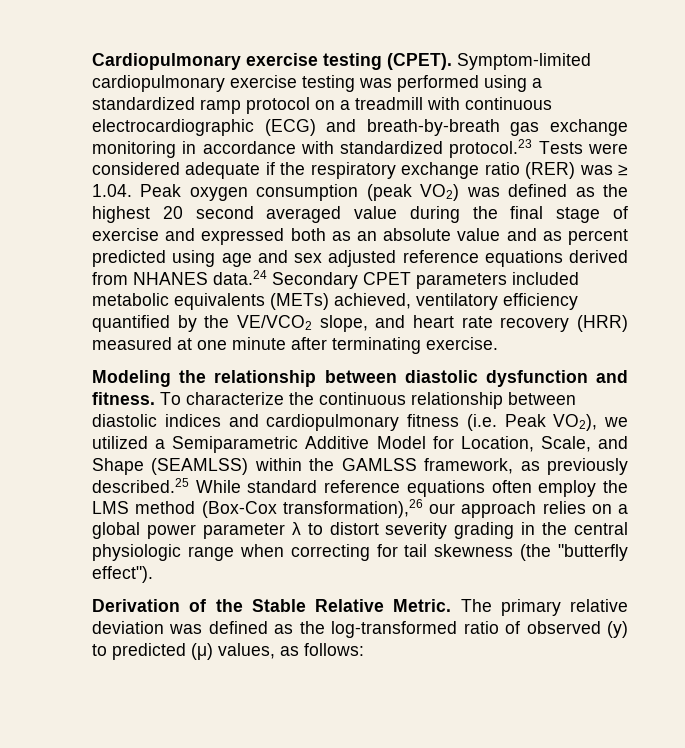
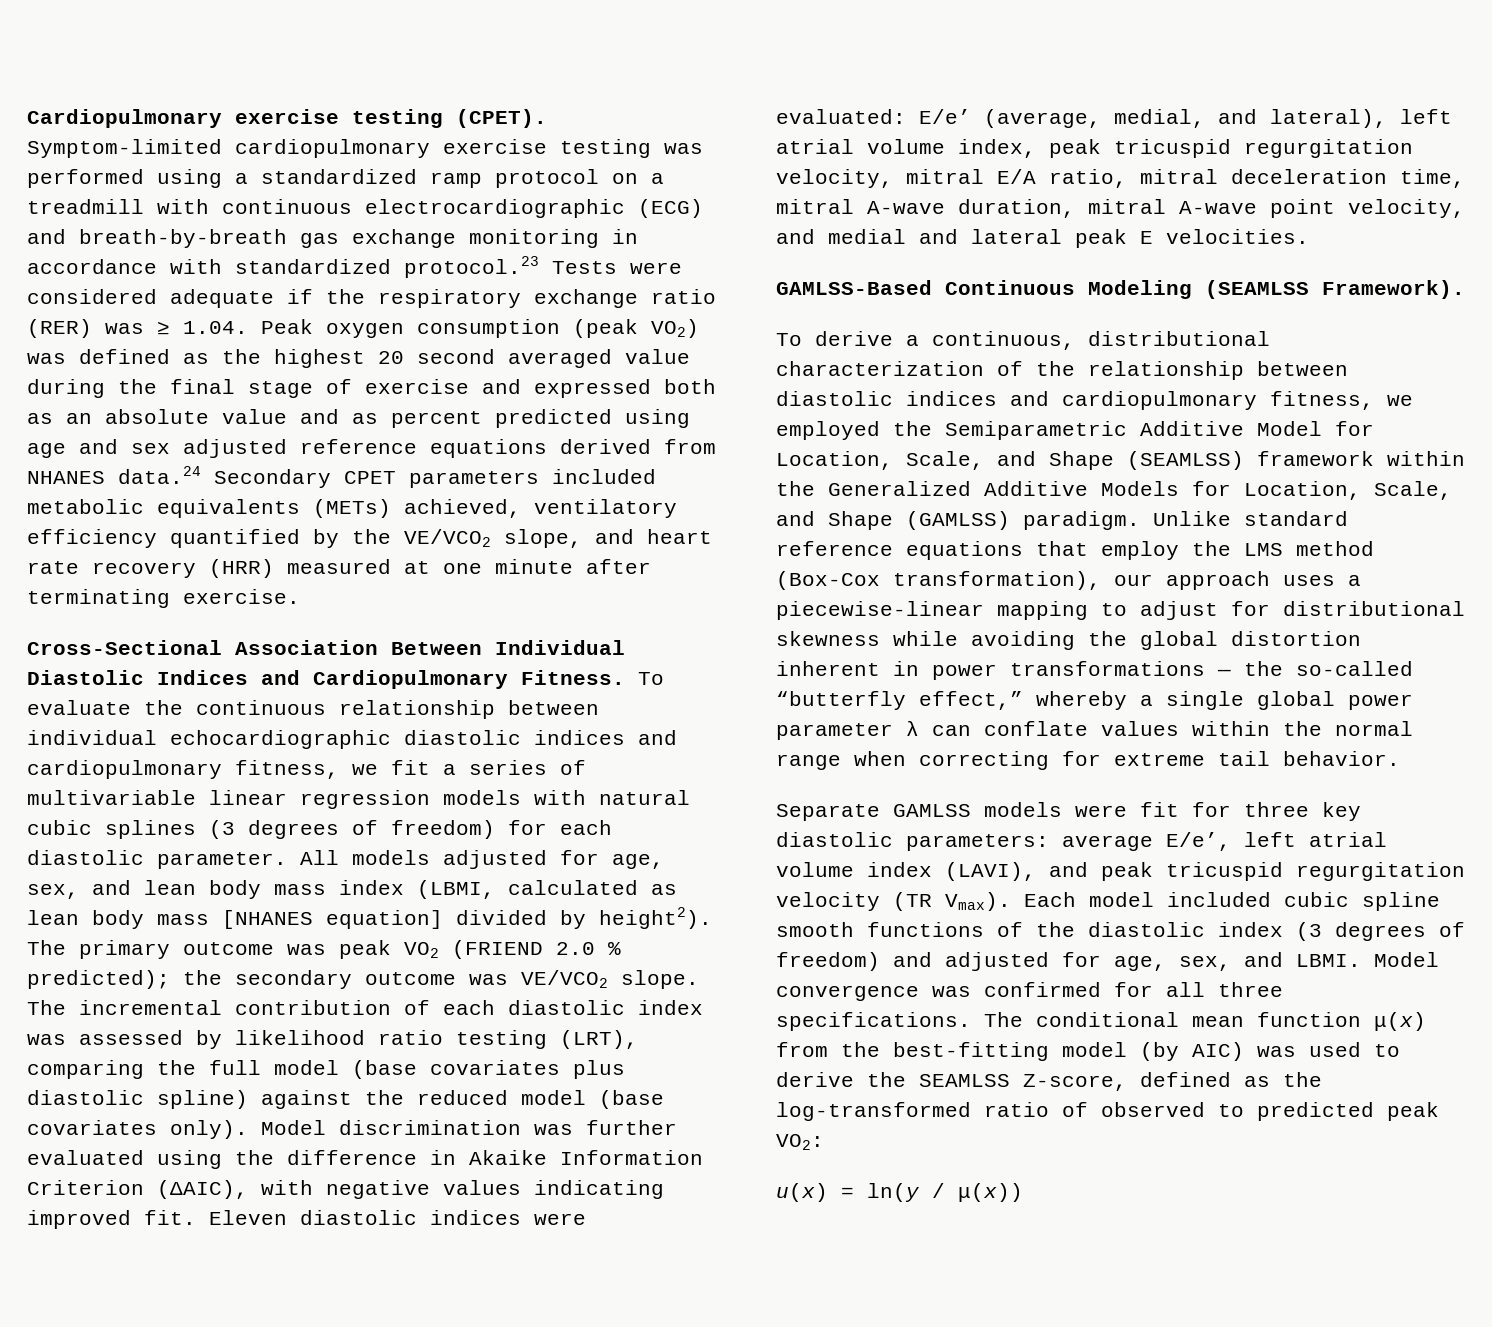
- Modeling the relationship between diastolic dysfunction and fitness. To characterize the continuous relationship between diastolic indices and cardiopulmonary fitness (i.e. Peak VO2), we utilized a Semiparametric Additive Model for Location, Scale, and Shape (SEAMLSS) within the GAMLSS framework, as previously described.25 While standard reference equations often employ the LMS method (Box-Cox transformation),26 our approach relies on a global power parameter λ to distort severity grading in the central physiologic range when correcting for tail skewness (the "butterfly effect").
- Derivation of the Stable Relative Metric. The primary relative deviation was defined as the log-transformed ratio of observed (y) to predicted (μ) values, as follows:
+ Cross-Sectional Association Between Individual Diastolic Indices and Cardiopulmonary Fitness. To evaluate the continuous relationship between individual echocardiographic diastolic indices and cardiopulmonary fitness, we fit a series of multivariable linear regression models with natural cubic splines (3 degrees of freedom) for each diastolic parameter. All models adjusted for age, sex, and lean body mass index (LBMI, calculated as lean body mass [NHANES equation] divided by height2). The primary outcome was peak VO2 (FRIEND 2.0 % predicted); the secondary outcome was VE/VCO2 slope. The incremental contribution of each diastolic index was assessed by likelihood ratio testing (LRT), comparing the full model (base covariates plus diastolic spline) against the reduced model (base covariates only). Model discrimination was further evaluated using the difference in Akaike Information Criterion (ΔAIC), with negative values indicating improved fit. Eleven diastolic indices were evaluated: E/e’ (average, medial, and lateral), left atrial volume index, peak tricuspid regurgitation velocity, mitral E/A ratio, mitral deceleration time, mitral A-wave duration, mitral A-wave point velocity, and medial and lateral peak E velocities.
+ GAMLSS-Based Continuous Modeling (SEAMLSS Framework).
+ To derive a continuous, distributional characterization of the relationship between diastolic indices and cardiopulmonary fitness, we employed the Semiparametric Additive Model for Location, Scale, and Shape (SEAMLSS) framework within the Generalized Additive Models for Location, Scale, and Shape (GAMLSS) paradigm. Unlike standard reference equations that employ the LMS method (Box-Cox transformation), our approach uses a piecewise-linear mapping to adjust for distributional skewness while avoiding the global distortion inherent in power transformations — the so-called “butterfly effect,” whereby a single global power parameter λ can conflate values within the normal range when correcting for extreme tail behavior.
+ Separate GAMLSS models were fit for three key diastolic parameters: average E/e’, left atrial volume index (LAVI), and peak tricuspid regurgitation velocity (TR Vmax). Each model included cubic spline smooth functions of the diastolic index (3 degrees of freedom) and adjusted for age, sex, and LBMI. Model convergence was confirmed for all three specifications. The conditional mean function μ(x) from the best-fitting model (by AIC) was used to derive the SEAMLSS Z-score, defined as the log-transformed ratio of observed to predicted peak VO2:
+ u(x) = ln(y / μ(x))

